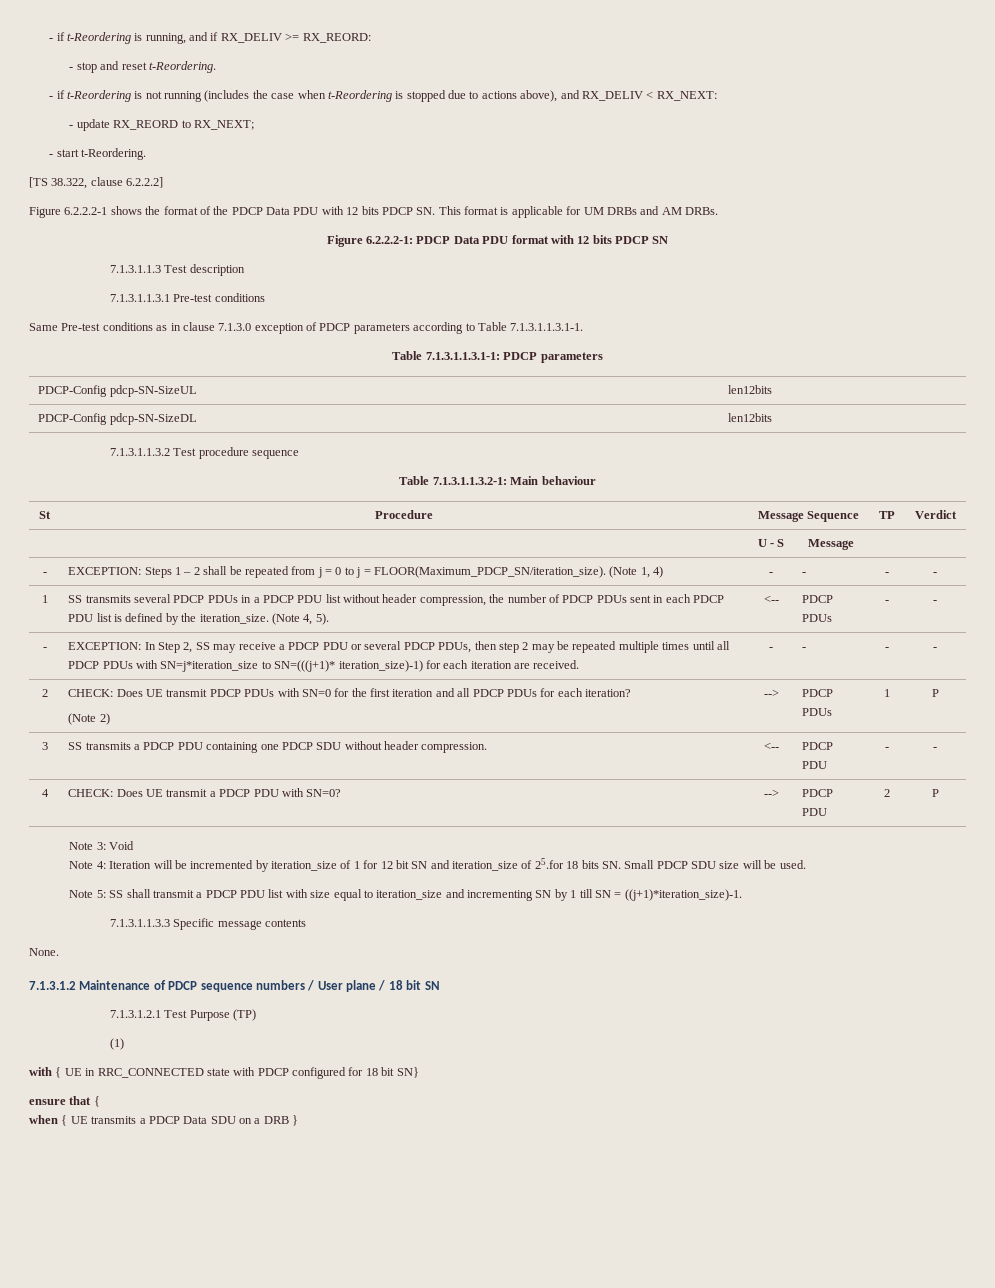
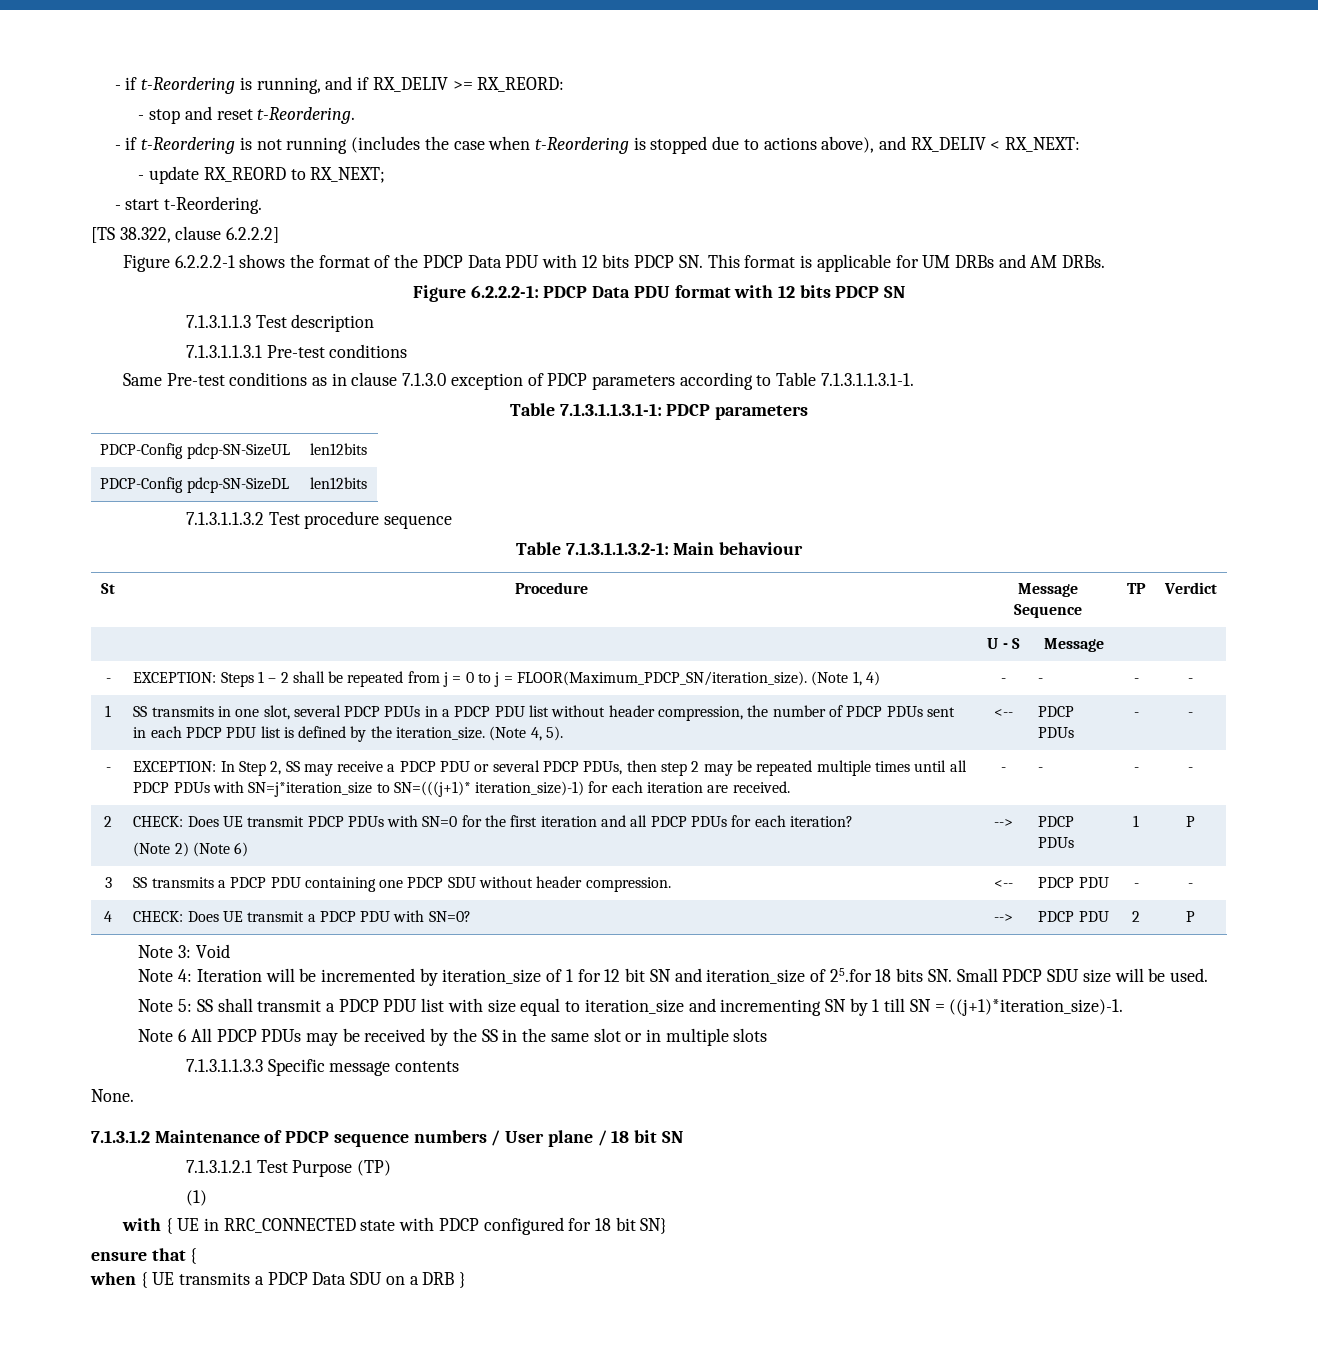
- SS transmits several PDCP PDUs in a PDCP PDU list without header compression, the number of PDCP PDUs sent in each PDCP PDU list is defined by the iteration_size.
+ SS transmits in one slot, several PDCP PDUs in a PDCP PDU list without header compression, the number of PDCP PDUs sent in each PDCP PDU list is defined by the iteration_size.
  2 | CHECK: Does UE transmit PDCP PDUs with SN=0 for the first iteration and all PDCP PDUs for each iteration?
- (Note 2) | --> | PDCP PDUs | 1 | P
+ (Note 2) (Note 6) | --> | PDCP PDUs | 1 | P
+ Note 6 All PDCP PDUs may be received by the SS in the same slot or in multiple slots

